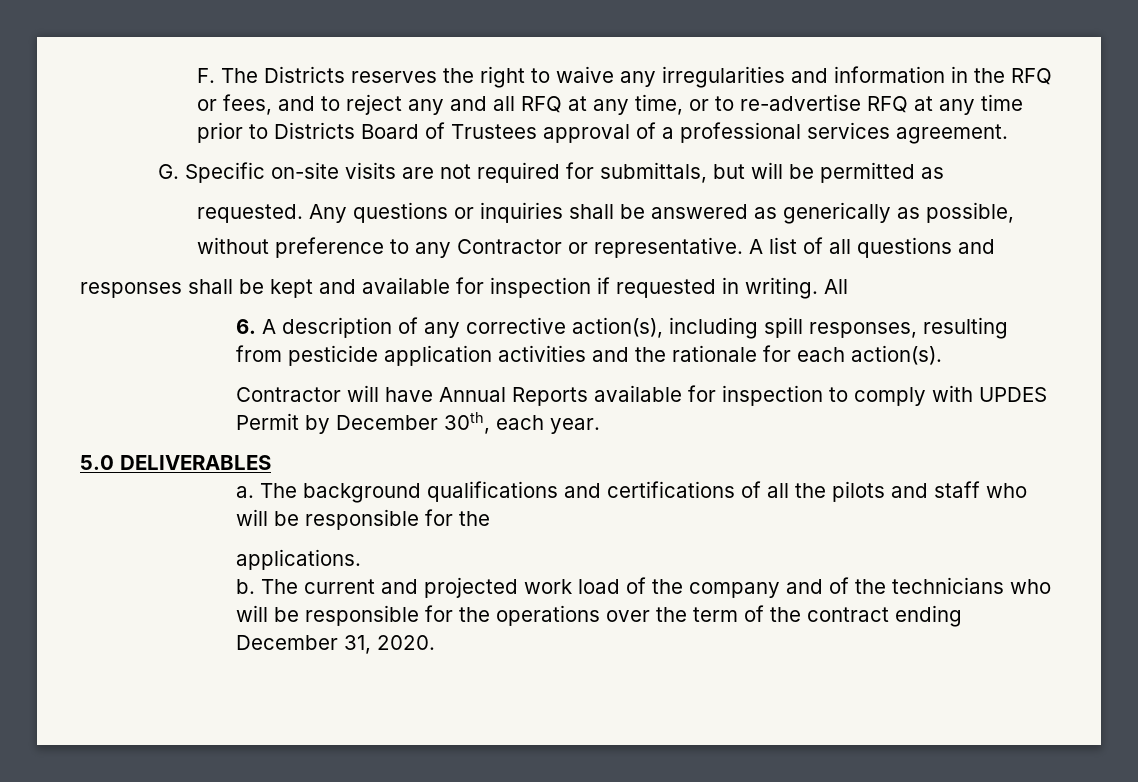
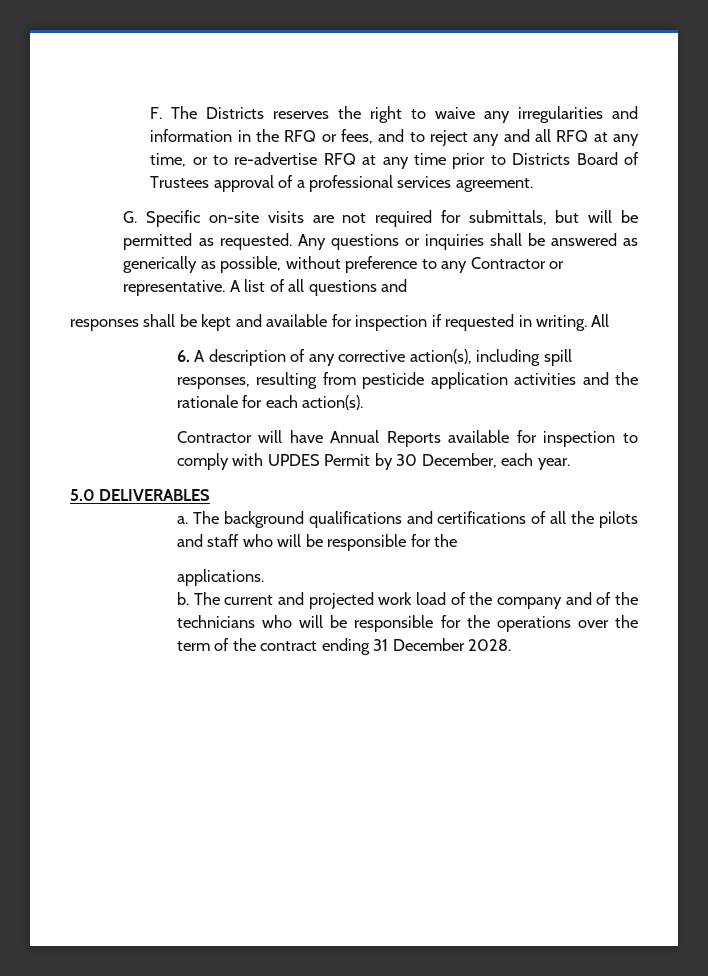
- G. Specific on-site visits are not required for submittals, but will be permitted as
- requested.
+ G. Specific on-site visits are not required for submittals, but will be permitted as requested.
- Any questions or inquiries shall be answered as generically as possible,
- without preference to any Contractor or representative.
+ Any questions or inquiries shall be answered as generically as possible, without preference to any Contractor or representative.
- Contractor will have Annual Reports available for inspection to comply with UPDES Permit by December 30th, each year.
+ Contractor will have Annual Reports available for inspection to comply with UPDES Permit by 30 December, each year.
- The current and projected work load of the company and of the technicians who will be responsible for the operations over the term of the contract ending December 31, 2020.
+ The current and projected work load of the company and of the technicians who will be responsible for the operations over the term of the contract ending 31 December 2028.

